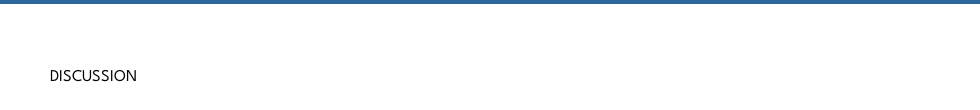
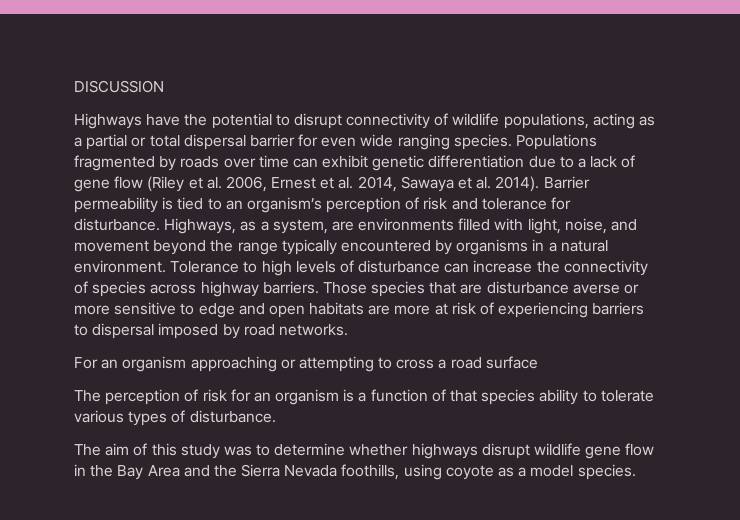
+ Highways have the potential to disrupt connectivity of wildlife populations, acting as a partial or total dispersal barrier for even wide ranging species. Populations fragmented by roads over time can exhibit genetic differentiation due to a lack of gene flow (Riley et al. 2006, Ernest et al. 2014, Sawaya et al. 2014). Barrier permeability is tied to an organism’s perception of risk and tolerance for disturbance. Highways, as a system, are environments filled with light, noise, and movement beyond the range typically encountered by organisms in a natural environment. Tolerance to high levels of disturbance can increase the connectivity of species across highway barriers. Those species that are disturbance averse or more sensitive to edge and open habitats are more at risk of experiencing barriers to dispersal imposed by road networks.
+ For an organism approaching or attempting to cross a road surface
+ The perception of risk for an organism is a function of that species ability to tolerate various types of disturbance.
+ The aim of this study was to determine whether highways disrupt wildlife gene flow in the Bay Area and the Sierra Nevada foothills, using coyote as a model species.

